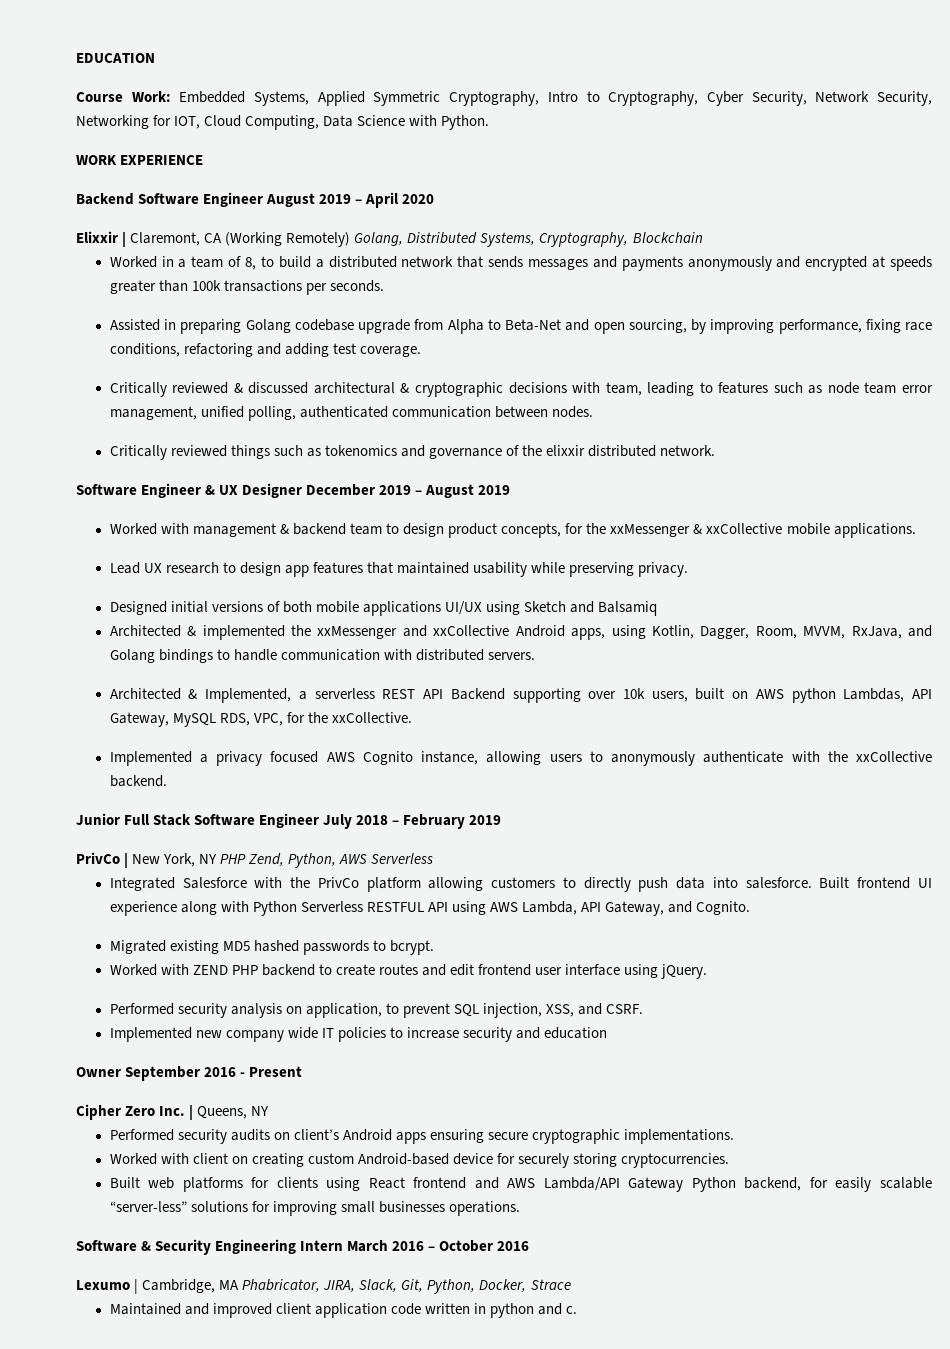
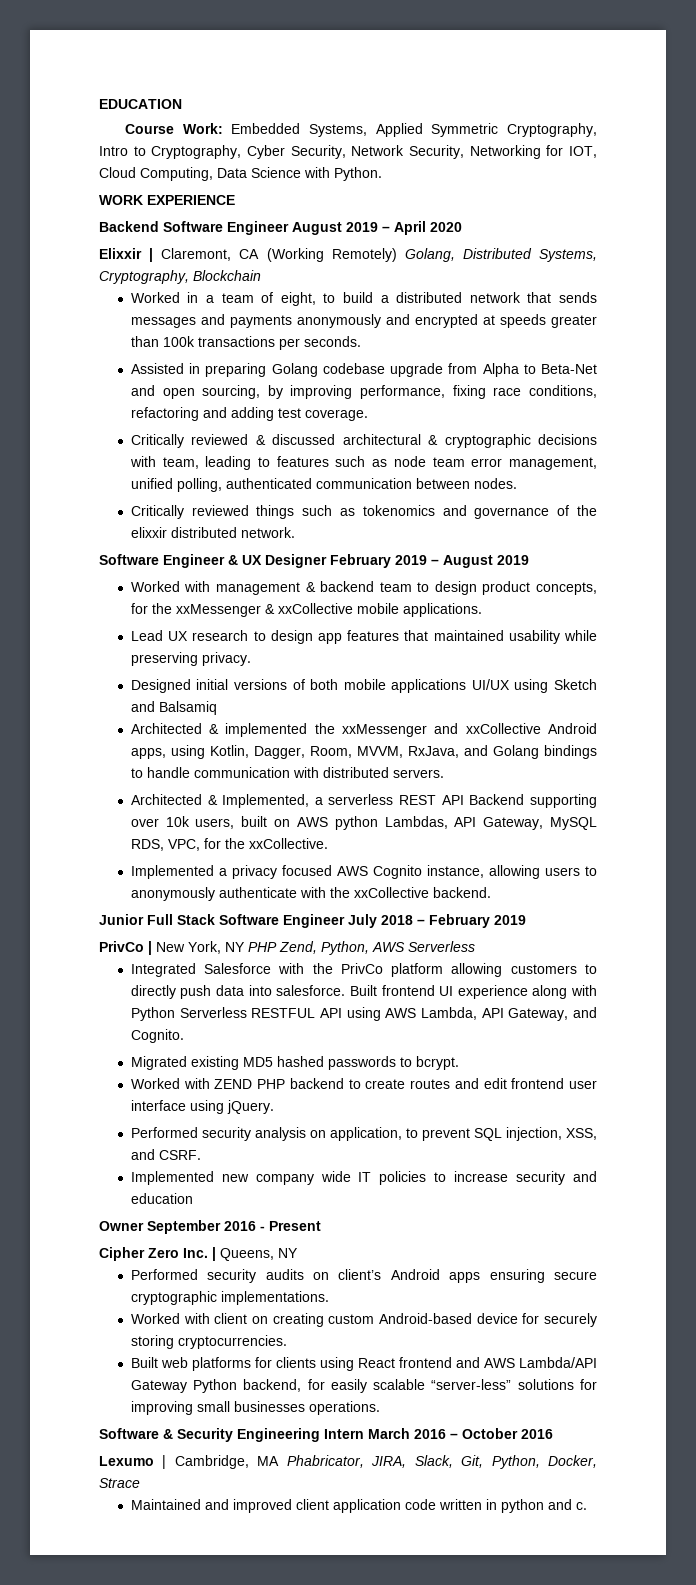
- Worked in a team of 8, to build a distributed network that sends messages and payments anonymously and encrypted at speeds greater than 100k transactions per seconds.
+ Worked in a team of eight, to build a distributed network that sends messages and payments anonymously and encrypted at speeds greater than 100k transactions per seconds.
- Software Engineer & UX Designer December 2019 – August 2019
+ Software Engineer & UX Designer February 2019 – August 2019

